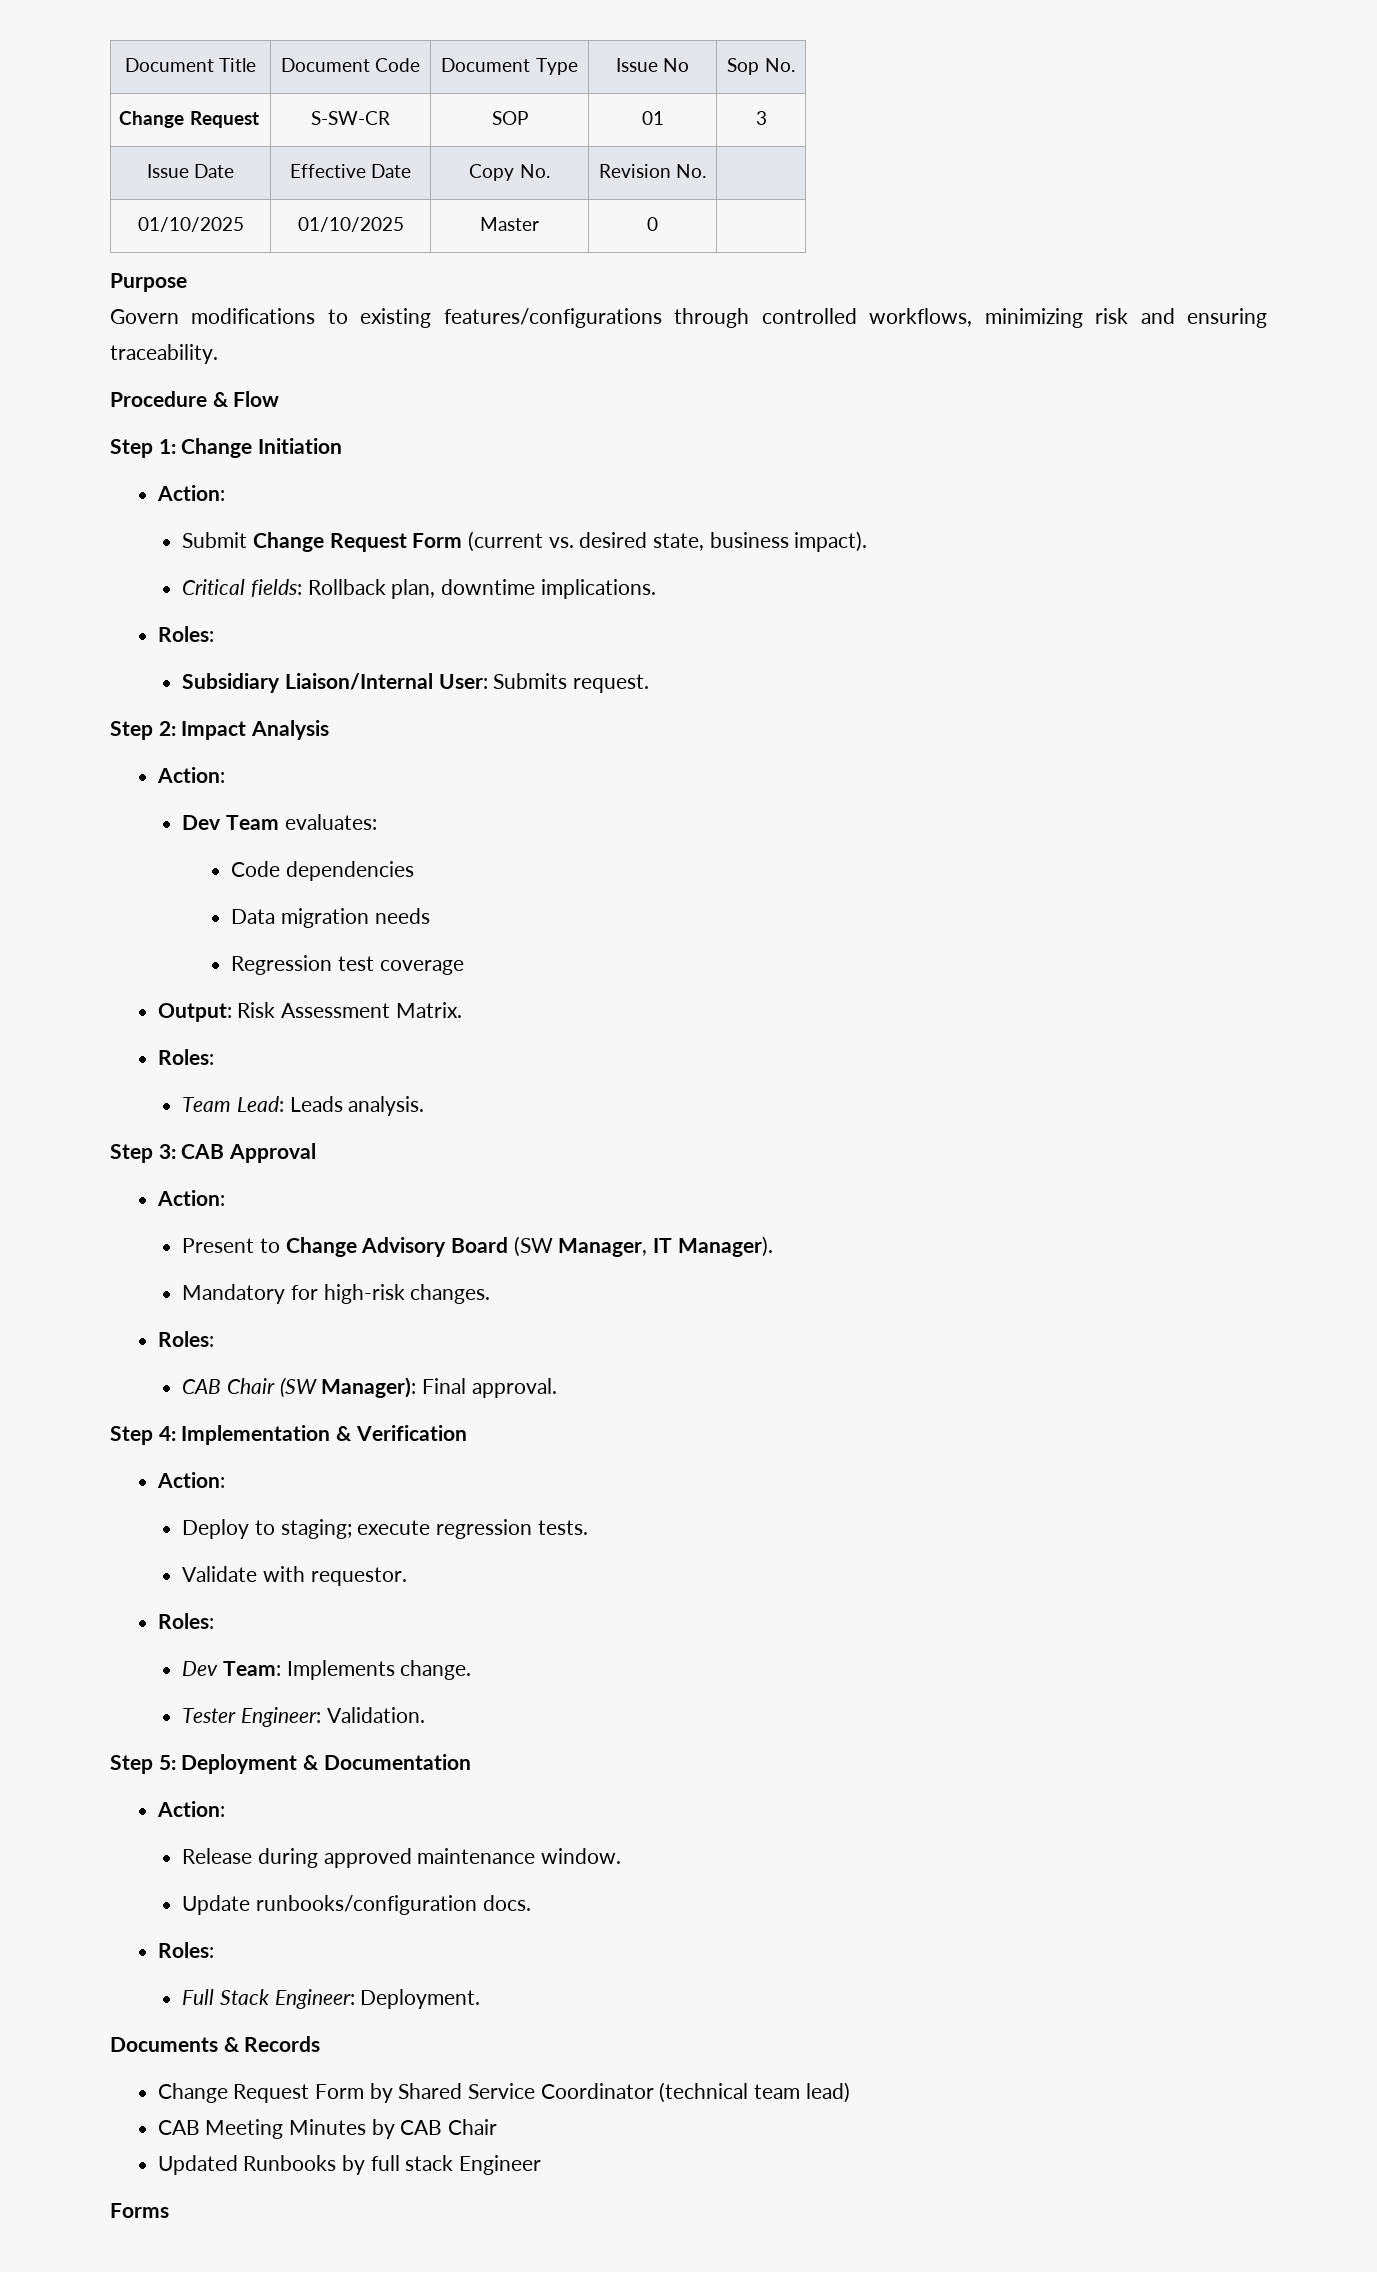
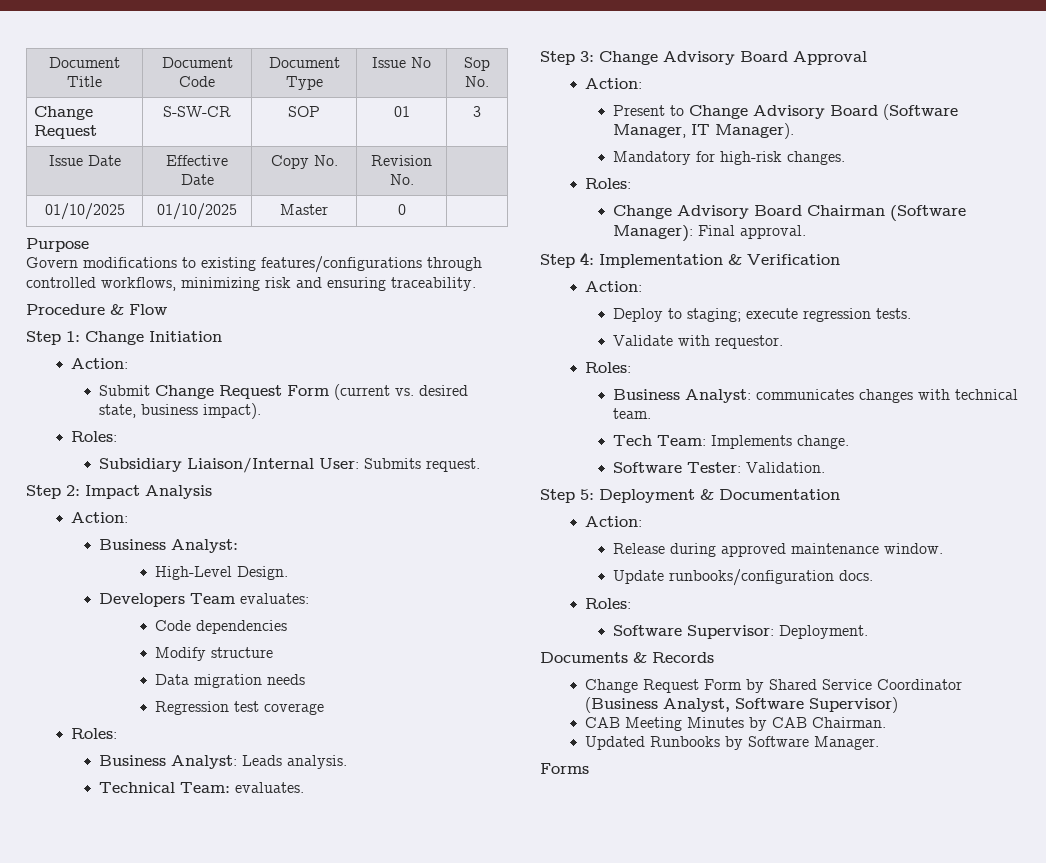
- Critical fields: Rollback plan, downtime implications.
  Step 2: Impact Analysis
  Action:
- Dev Team evaluates:
+ Business Analyst:
+ High-Level Design.
+ Developers Team evaluates:
+ Modify structure
  Regression test coverage
- Output: Risk Assessment Matrix.
  Roles:
- Team Lead: Leads analysis.
+ Business Analyst: Leads analysis.
+ Technical Team: evaluates.
- Step 3: CAB Approval
+ Step 3: Change Advisory Board Approval
- Present to Change Advisory Board (SW Manager, IT Manager).
+ Present to Change Advisory Board (Software Manager, IT Manager).
- CAB Chair (SW Manager): Final approval.
+ Change Advisory Board Chairman (Software Manager): Final approval.
- Dev Team: Implements change.
+ Business Analyst: communicates changes with technical team.
+ Tech Team: Implements change.
- Tester Engineer: Validation.
+ Software Tester: Validation.
- Full Stack Engineer: Deployment.
+ Software Supervisor: Deployment.
- Change Request Form by Shared Service Coordinator (technical team lead)
+ Change Request Form by Shared Service Coordinator (Business Analyst, Software Supervisor)
- CAB Meeting Minutes by CAB Chair
+ CAB Meeting Minutes by CAB Chairman.
- Updated Runbooks by full stack Engineer
+ Updated Runbooks by Software Manager.

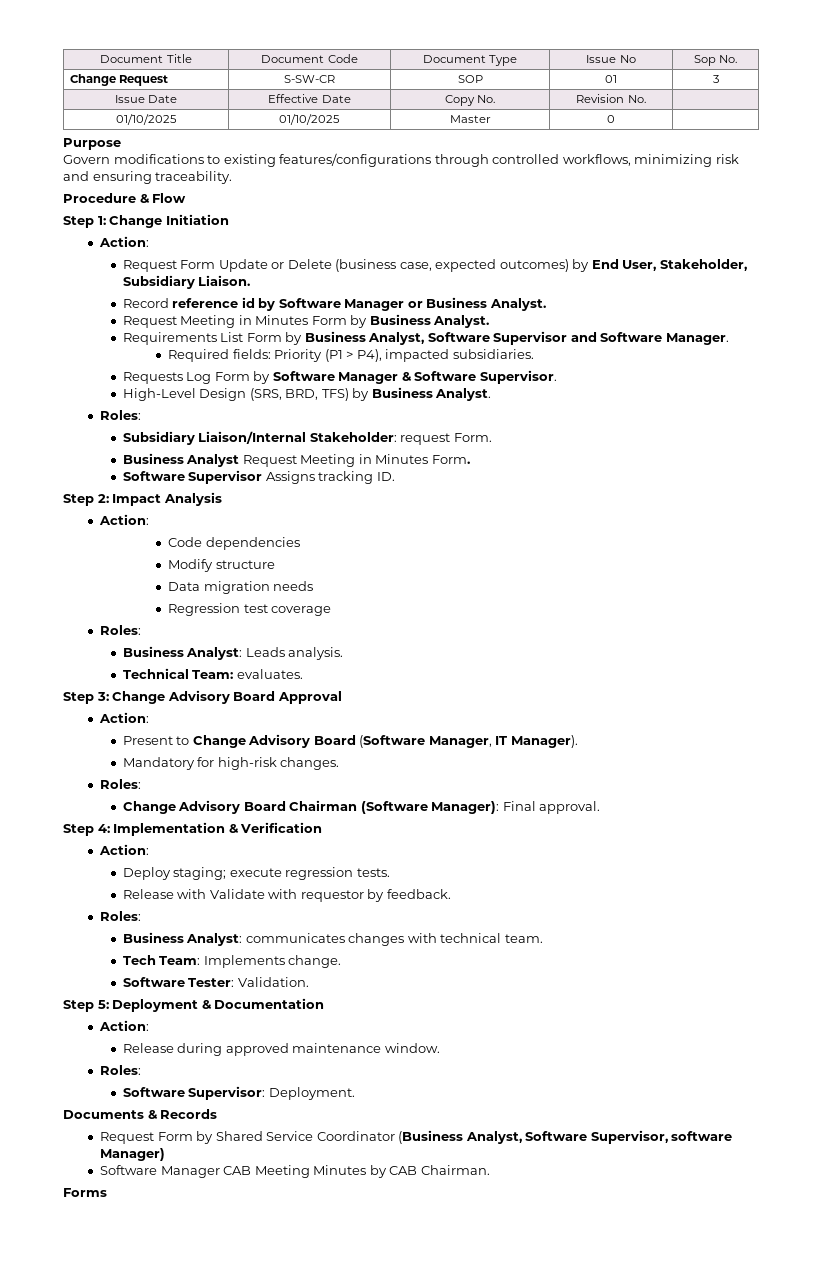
- Submit Change Request Form (current vs. desired state, business impact).
+ Request Form Update or Delete (business case, expected outcomes) by End User, Stakeholder, Subsidiary Liaison.
+ Record reference id by Software Manager or Business Analyst.
+ Request Meeting in Minutes Form by Business Analyst.
+ Requirements List Form by Business Analyst, Software Supervisor and Software Manager.
+ Required fields: Priority (P1 > P4), impacted subsidiaries.
+ Requests Log Form by Software Manager & Software Supervisor.
+ High-Level Design (SRS, BRD, TFS) by Business Analyst.
  Roles:
- Subsidiary Liaison/Internal User: Submits request.
+ Subsidiary Liaison/Internal Stakeholder: request Form.
+ Business Analyst Request Meeting in Minutes Form.
+ Software Supervisor Assigns tracking ID.
  Step 2: Impact Analysis
  Action:
- Business Analyst:
- High-Level Design.
- Developers Team evaluates:
- Deploy to staging; execute regression tests.
+ Deploy staging; execute regression tests.
- Validate with requestor.
+ Release with Validate with requestor by feedback.
- Update runbooks/configuration docs.
- Change Request Form by Shared Service Coordinator (Business Analyst, Software Supervisor)
- CAB Meeting Minutes by CAB Chairman.
+ Request Form by Shared Service Coordinator (Business Analyst, Software Supervisor, software Manager)
+ Software Manager CAB Meeting Minutes by CAB Chairman.
- Updated Runbooks by Software Manager.

